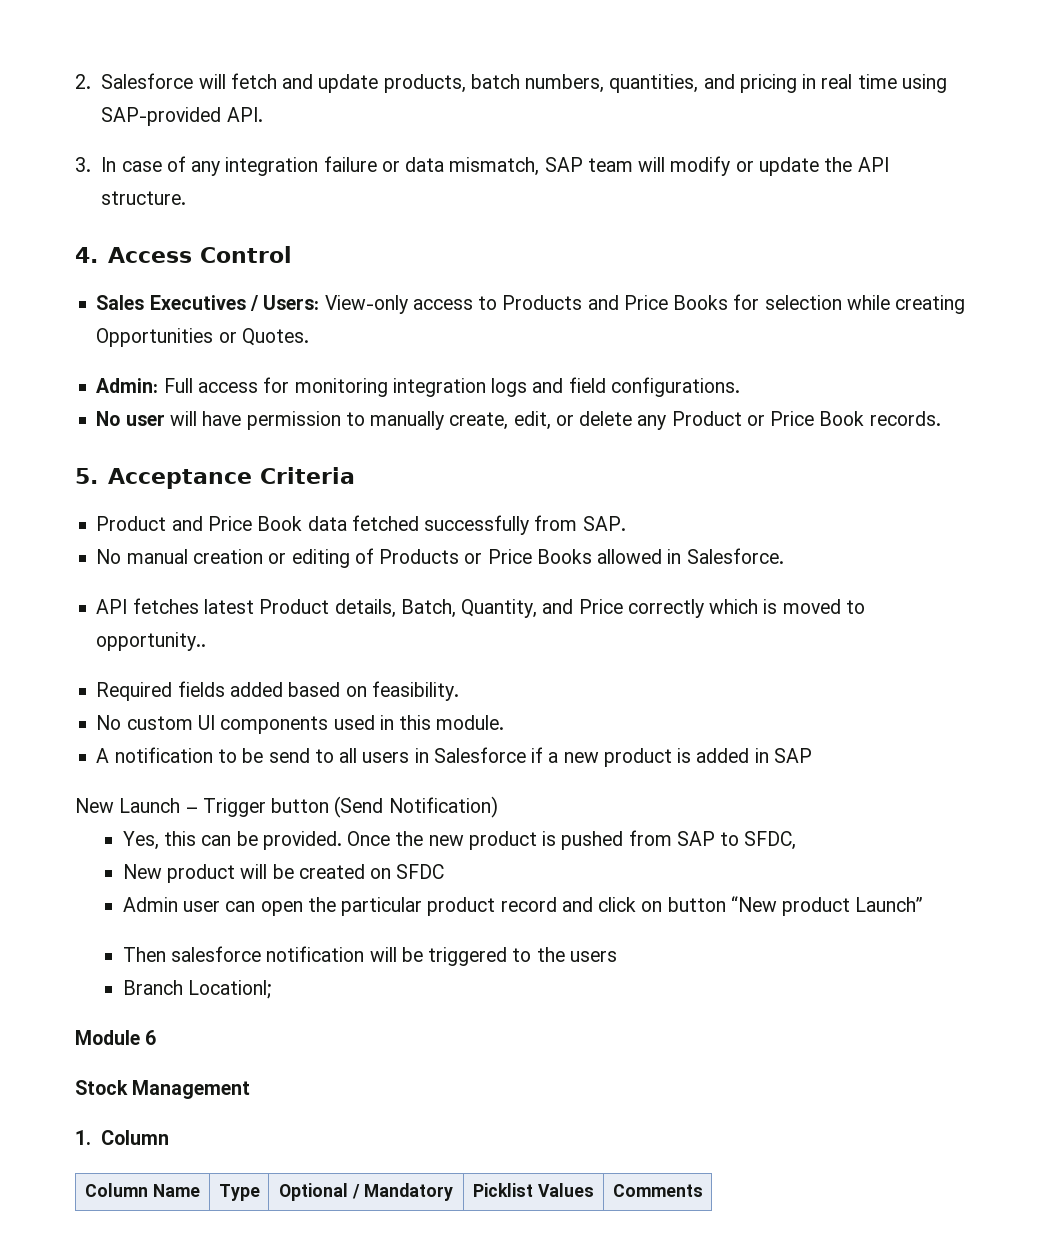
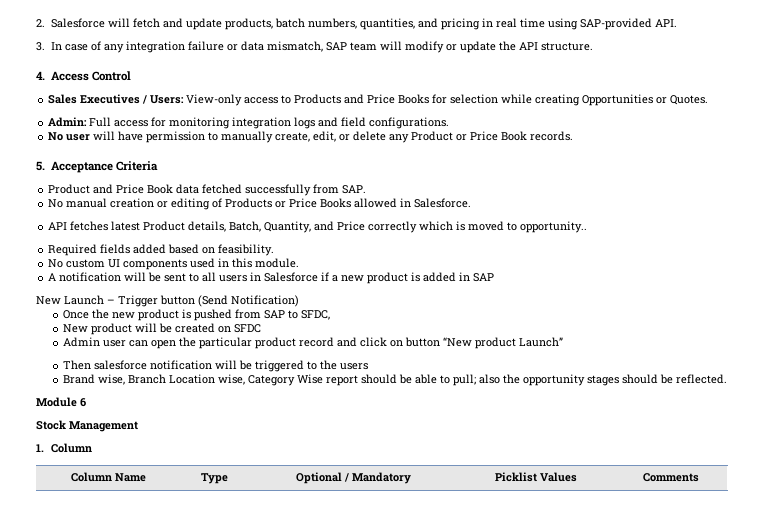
- A notification to be send to all users in Salesforce if a new product is added in SAP
+ A notification will be sent to all users in Salesforce if a new product is added in SAP
- Yes, this can be provided.
- Branch Locationl;
+ Brand wise, Branch Location wise, Category Wise report should be able to pull; also the opportunity stages should be reflected.

